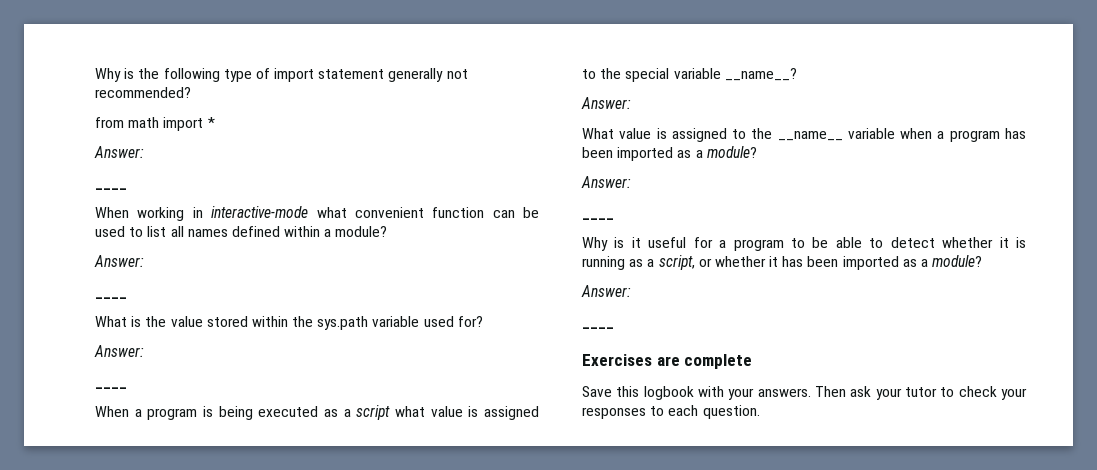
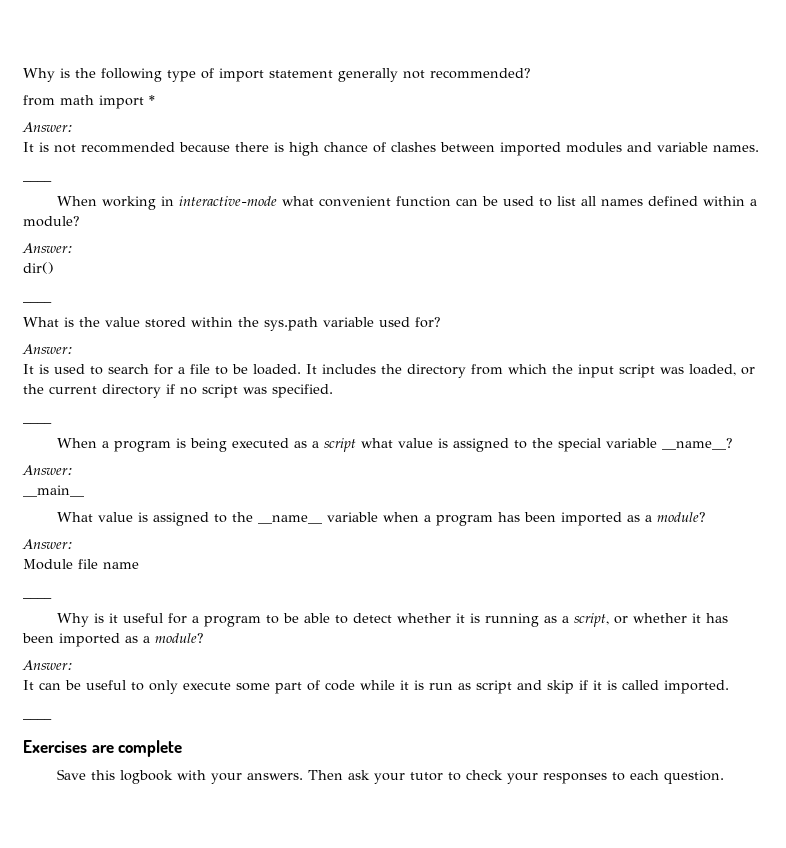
+ It is not recommended because there is high chance of clashes between imported modules and variable names.
+ dir()
+ It is used to search for a file to be loaded. It includes the directory from which the input script was loaded, or the current directory if no script was specified.
+ __main__
+ Module file name
+ It can be useful to only execute some part of code while it is run as script and skip if it is called imported.

